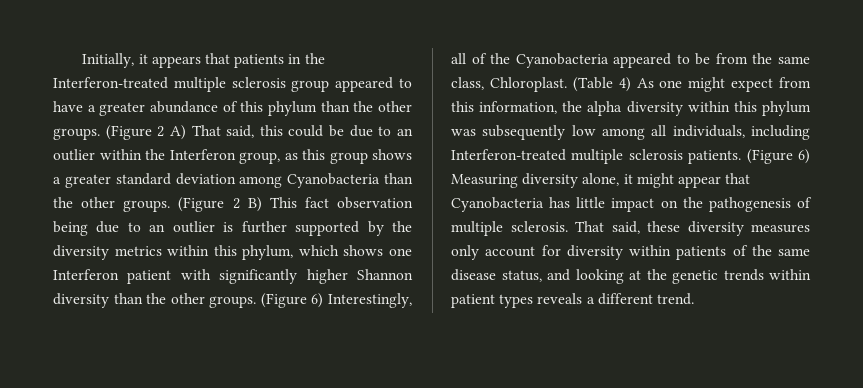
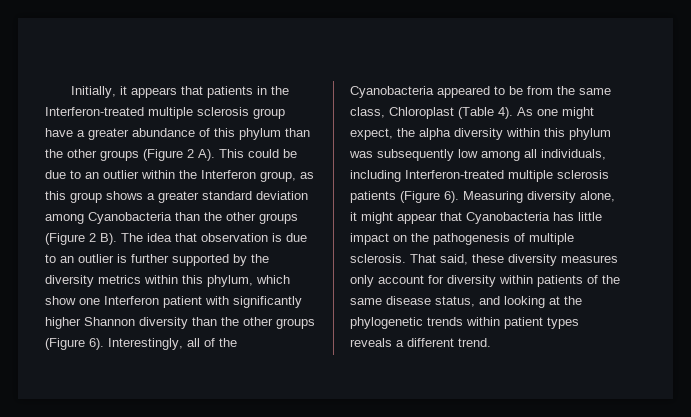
- Initially, it appears that patients in the Interferon-treated multiple sclerosis group appeared to have a greater abundance of this phylum than the other groups. (Figure 2 A) That said, this could be due to an outlier within the Interferon group, as this group shows a greater standard deviation among Cyanobacteria than the other groups. (Figure 2 B) This fact observation being due to an outlier is further supported by the diversity metrics within this phylum, which shows one Interferon patient with significantly higher Shannon diversity than the other groups. (Figure 6) Interestingly, all of the Cyanobacteria appeared to be from the same class, Chloroplast. (Table 4) As one might expect from this information, the alpha diversity within this phylum was subsequently low among all individuals, including Interferon-treated multiple sclerosis patients. (Figure 6) Measuring diversity alone, it might appear that Cyanobacteria has little impact on the pathogenesis of multiple sclerosis.
+ Initially, it appears that patients in the Interferon-treated multiple sclerosis group have a greater abundance of this phylum than the other groups (Figure 2 A). This could be due to an outlier within the Interferon group, as this group shows a greater standard deviation among Cyanobacteria than the other groups (Figure 2 B). The idea that observation is due to an outlier is further supported by the diversity metrics within this phylum, which show one Interferon patient with significantly higher Shannon diversity than the other groups (Figure 6). Interestingly, all of the Cyanobacteria appeared to be from the same class, Chloroplast (Table 4). As one might expect, the alpha diversity within this phylum was subsequently low among all individuals, including Interferon-treated multiple sclerosis patients (Figure 6). Measuring diversity alone, it might appear that Cyanobacteria has little impact on the pathogenesis of multiple sclerosis.
- That said, these diversity measures only account for diversity within patients of the same disease status, and looking at the genetic trends within patient types reveals a different trend.
+ That said, these diversity measures only account for diversity within patients of the same disease status, and looking at the phylogenetic trends within patient types reveals a different trend.

